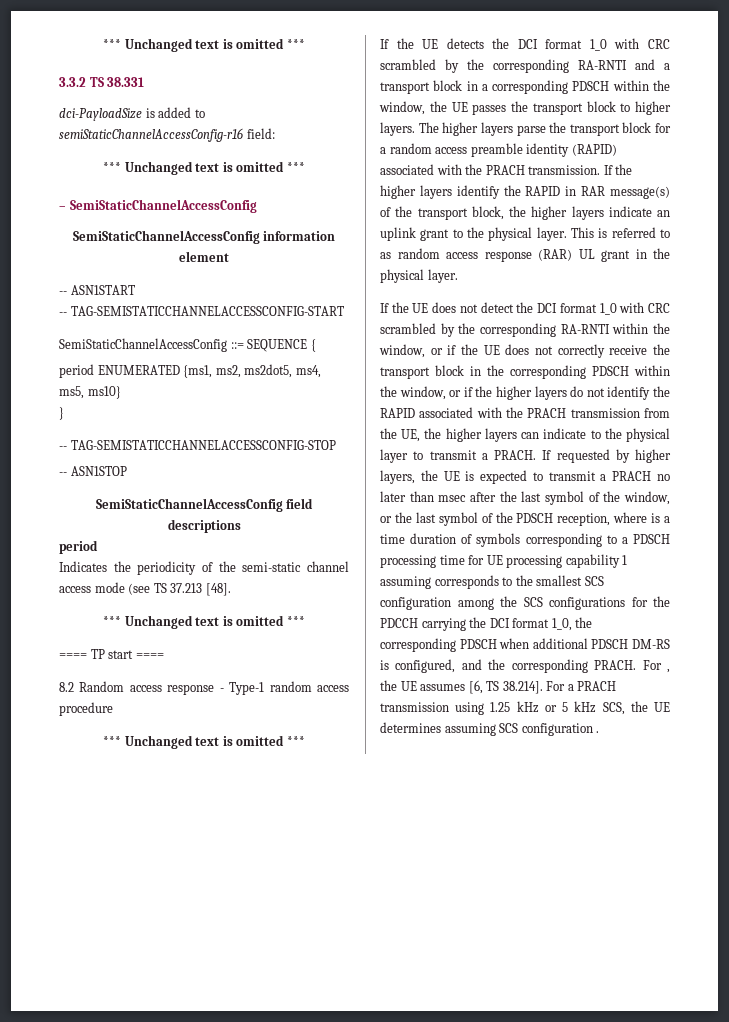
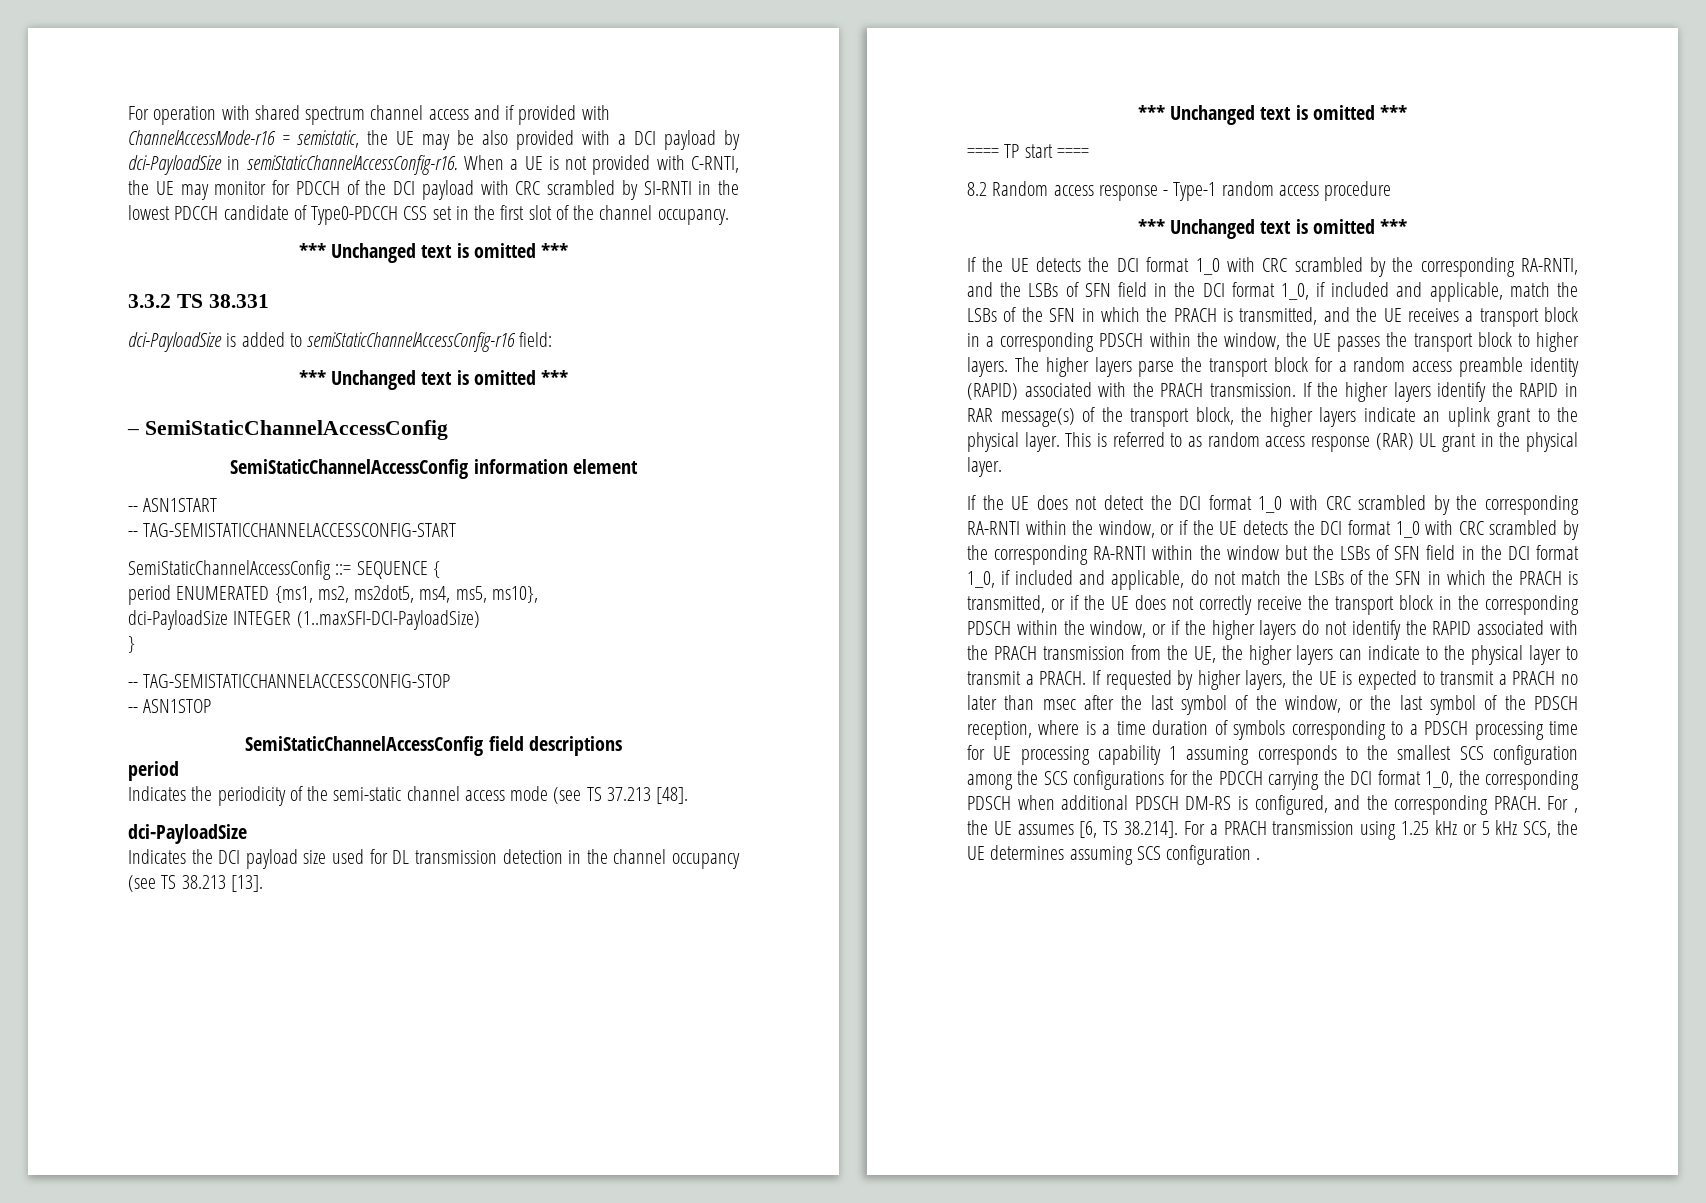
+ For operation with shared spectrum channel access and if provided with ChannelAccessMode-r16 = semistatic, the UE may be also provided with a DCI payload by dci-PayloadSize in semiStaticChannelAccessConfig-r16. When a UE is not provided with C-RNTI, the UE may monitor for PDCCH of the DCI payload with CRC scrambled by SI-RNTI in the lowest PDCCH candidate of Type0-PDCCH CSS set in the first slot of the channel occupancy.
- period ENUMERATED {ms1, ms2, ms2dot5, ms4, ms5, ms10}
+ period ENUMERATED {ms1, ms2, ms2dot5, ms4, ms5, ms10},
+ dci-PayloadSize INTEGER (1..maxSFI-DCI-PayloadSize)
  Indicates the periodicity of the semi-static channel access mode (see TS 37.213 [48].
+ dci-PayloadSize
+ Indicates the DCI payload size used for DL transmission detection in the channel occupancy (see TS 38.213 [13].
- If the UE detects the DCI format 1_0 with CRC scrambled by the corresponding RA-RNTI and a transport block in a corresponding PDSCH within the window, the UE passes the transport block to higher layers.
+ If the UE detects the DCI format 1_0 with CRC scrambled by the corresponding RA-RNTI, and the LSBs of SFN field in the DCI format 1_0, if included and applicable, match the LSBs of the SFN in which the PRACH is transmitted, and the UE receives a transport block in a corresponding PDSCH within the window, the UE passes the transport block to higher layers.
- If the UE does not detect the DCI format 1_0 with CRC scrambled by the corresponding RA-RNTI within the window, or if the UE does not correctly receive the transport block in the corresponding PDSCH within the window, or if the higher layers do not identify the RAPID associated with the PRACH transmission from the UE, the higher layers can indicate to the physical layer to transmit a PRACH.
+ If the UE does not detect the DCI format 1_0 with CRC scrambled by the corresponding RA-RNTI within the window, or if the UE detects the DCI format 1_0 with CRC scrambled by the corresponding RA-RNTI within the window but the LSBs of SFN field in the DCI format 1_0, if included and applicable, do not match the LSBs of the SFN in which the PRACH is transmitted, or if the UE does not correctly receive the transport block in the corresponding PDSCH within the window, or if the higher layers do not identify the RAPID associated with the PRACH transmission from the UE, the higher layers can indicate to the physical layer to transmit a PRACH.

